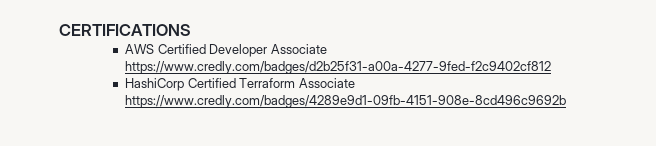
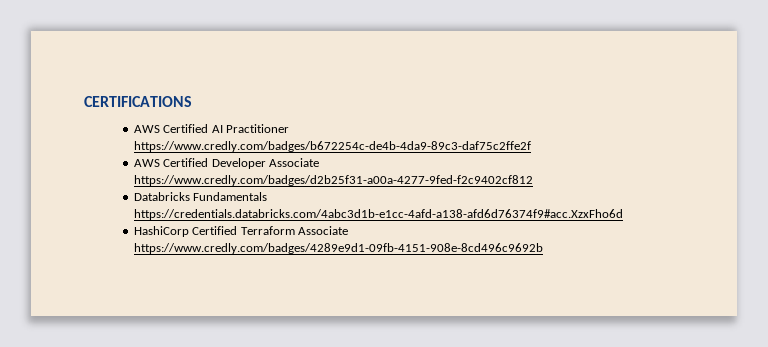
+ AWS Certified AI Practitioner https://www.credly.com/badges/b672254c-de4b-4da9-89c3-daf75c2ffe2f
+ Databricks Fundamentals https://credentials.databricks.com/4abc3d1b-e1cc-4afd-a138-afd6d76374f9#acc.XzxFho6d

